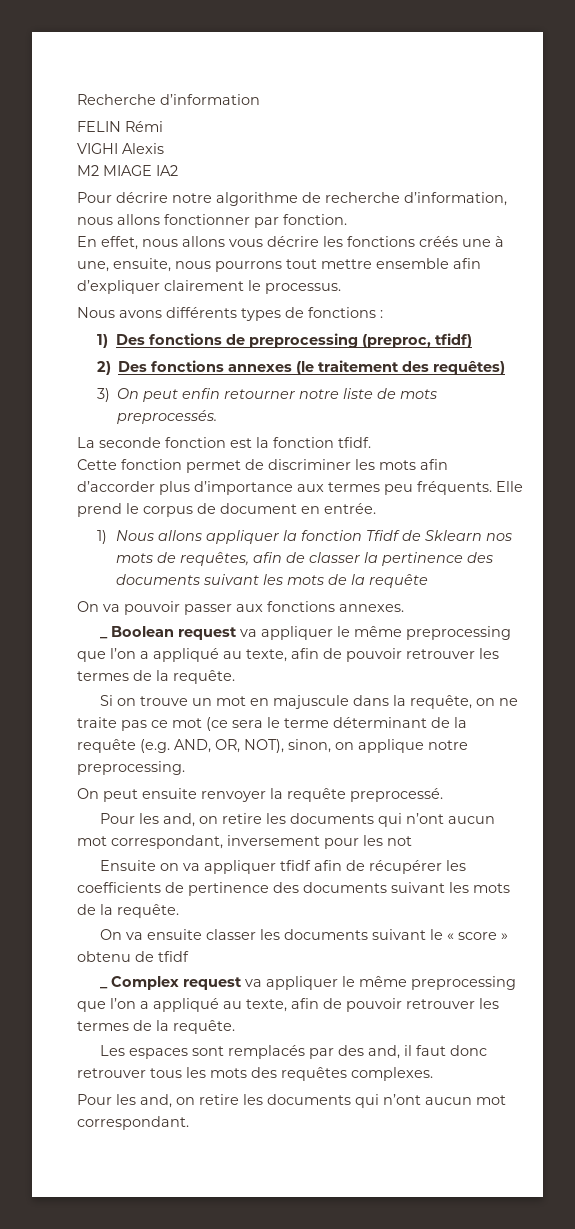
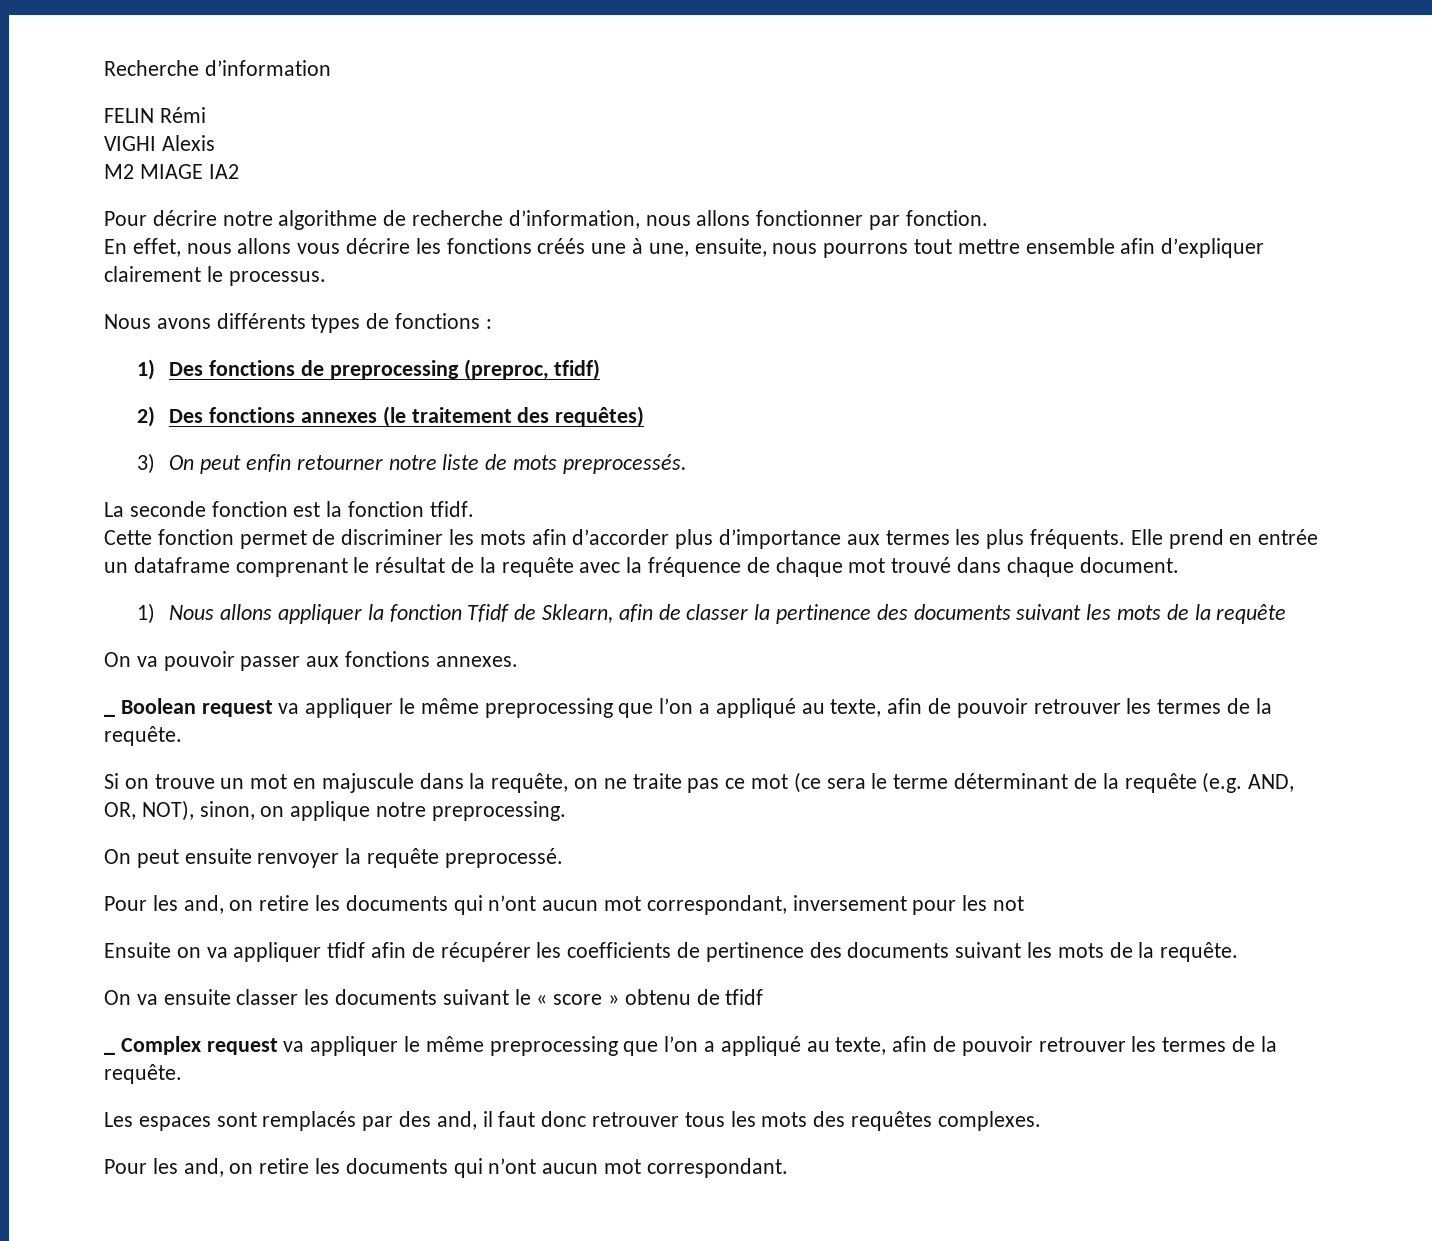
- Cette fonction permet de discriminer les mots afin d’accorder plus d’importance aux termes peu fréquents.
+ Cette fonction permet de discriminer les mots afin d’accorder plus d’importance aux termes les plus fréquents.
- Elle prend le corpus de document en entrée.
+ Elle prend en entrée un dataframe comprenant le résultat de la requête avec la fréquence de chaque mot trouvé dans chaque document.
- 1) Nous allons appliquer la fonction Tfidf de Sklearn nos mots de requêtes, afin de classer la pertinence des documents suivant les mots de la requête
+ 1) Nous allons appliquer la fonction Tfidf de Sklearn, afin de classer la pertinence des documents suivant les mots de la requête

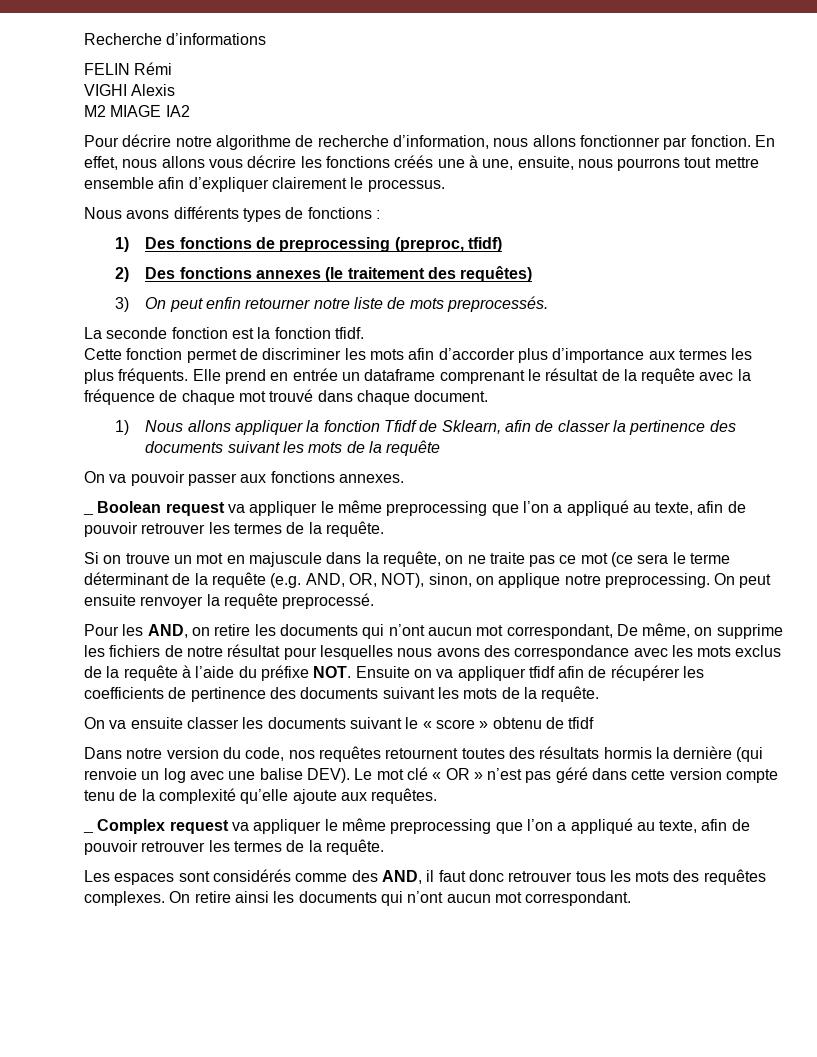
- Recherche d’information
+ Recherche d’informations
- Pour décrire notre algorithme de recherche d’information, nous allons fonctionner par fonction.
- En effet, nous allons vous décrire les fonctions créés une à une, ensuite, nous pourrons tout mettre ensemble afin d’expliquer clairement le processus.
+ Pour décrire notre algorithme de recherche d’information, nous allons fonctionner par fonction. En effet, nous allons vous décrire les fonctions créés une à une, ensuite, nous pourrons tout mettre ensemble afin d’expliquer clairement le processus.
- Si on trouve un mot en majuscule dans la requête, on ne traite pas ce mot (ce sera le terme déterminant de la requête (e.g. AND, OR, NOT), sinon, on applique notre preprocessing.
- On peut ensuite renvoyer la requête preprocessé.
+ Si on trouve un mot en majuscule dans la requête, on ne traite pas ce mot (ce sera le terme déterminant de la requête (e.g. AND, OR, NOT), sinon, on applique notre preprocessing. On peut ensuite renvoyer la requête preprocessé.
- Pour les and, on retire les documents qui n’ont aucun mot correspondant, inversement pour les not
- Ensuite on va appliquer tfidf afin de récupérer les coefficients de pertinence des documents suivant les mots de la requête.
+ Pour les AND, on retire les documents qui n’ont aucun mot correspondant, De même, on supprime les fichiers de notre résultat pour lesquelles nous avons des correspondance avec les mots exclus de la requête à l’aide du préfixe NOT. Ensuite on va appliquer tfidf afin de récupérer les coefficients de pertinence des documents suivant les mots de la requête.
+ Dans notre version du code, nos requêtes retournent toutes des résultats hormis la dernière (qui renvoie un log avec une balise DEV). Le mot clé « OR » n’est pas géré dans cette version compte tenu de la complexité qu’elle ajoute aux requêtes.
- Les espaces sont remplacés par des and, il faut donc retrouver tous les mots des requêtes complexes.
- Pour les and, on retire les documents qui n’ont aucun mot correspondant.
+ Les espaces sont considérés comme des AND, il faut donc retrouver tous les mots des requêtes complexes. On retire ainsi les documents qui n’ont aucun mot correspondant.

